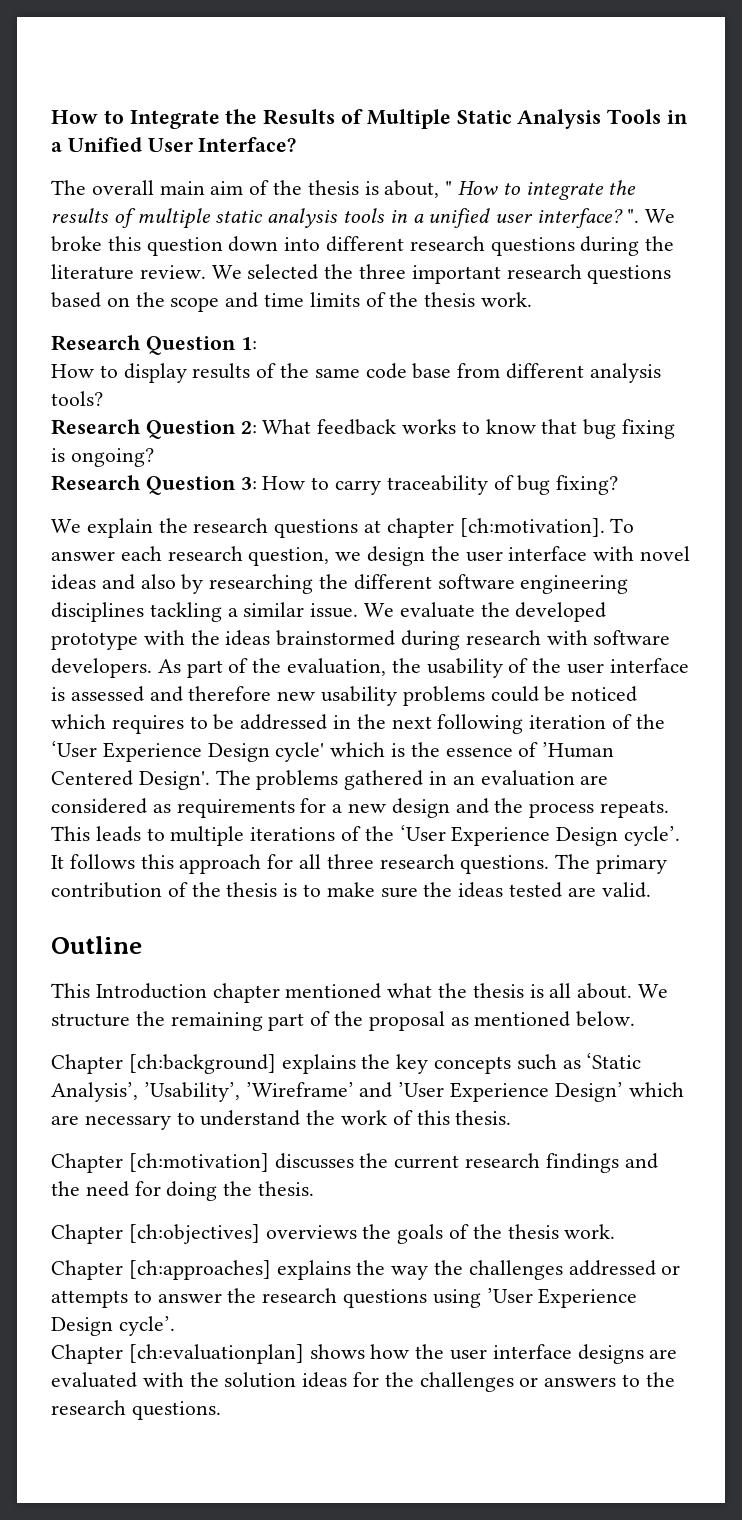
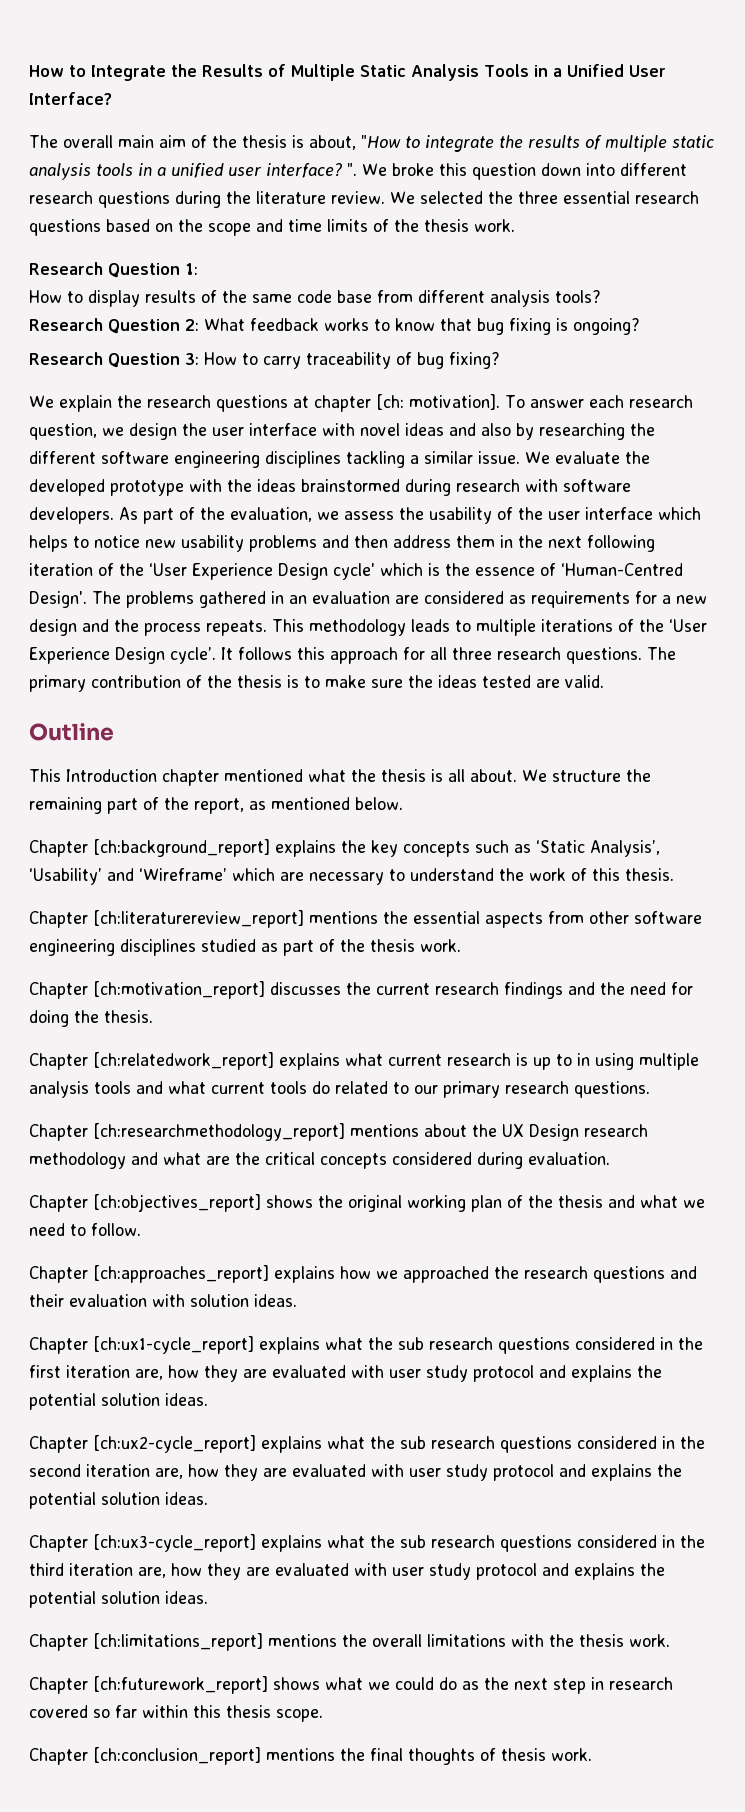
- The overall main aim of the thesis is about, " How to integrate the results of multiple static analysis tools in a unified user interface?
+ The overall main aim of the thesis is about, "How to integrate the results of multiple static analysis tools in a unified user interface?
- We selected the three important research questions based on the scope and time limits of the thesis work.
+ We selected the three essential research questions based on the scope and time limits of the thesis work.
- We explain the research questions at chapter [ch:motivation].
+ We explain the research questions at chapter [ch: motivation].
- As part of the evaluation, the usability of the user interface is assessed and therefore new usability problems could be noticed which requires to be addressed in the next following iteration of the ‘User Experience Design cycle' which is the essence of ’Human Centered Design'.
+ As part of the evaluation, we assess the usability of the user interface which helps to notice new usability problems and then address them in the next following iteration of the ‘User Experience Design cycle' which is the essence of ‘Human-Centred Design'.
- This leads to multiple iterations of the ‘User Experience Design cycle’.
+ This methodology leads to multiple iterations of the ‘User Experience Design cycle’.
- We structure the remaining part of the proposal as mentioned below.
+ We structure the remaining part of the report, as mentioned below.
- Chapter [ch:background] explains the key concepts such as ‘Static Analysis’, ’Usability’, ’Wireframe’ and ’User Experience Design’ which are necessary to understand the work of this thesis.
+ Chapter [ch:background_report] explains the key concepts such as ‘Static Analysis’, ‘Usability’ and ‘Wireframe’ which are necessary to understand the work of this thesis.
- Chapter [ch:motivation] discusses the current research findings and the need for doing the thesis.
+ Chapter [ch:literaturereview_report] mentions the essential aspects from other software engineering disciplines studied as part of the thesis work.
+ Chapter [ch:motivation_report] discusses the current research findings and the need for doing the thesis.
- Chapter [ch:objectives] overviews the goals of the thesis work.
- Chapter [ch:approaches] explains the way the challenges addressed or attempts to answer the research questions using ’User Experience Design cycle’.
- Chapter [ch:evaluationplan] shows how the user interface designs are evaluated with the solution ideas for the challenges or answers to the research questions.
+ Chapter [ch:relatedwork_report] explains what current research is up to in using multiple analysis tools and what current tools do related to our primary research questions.
+ Chapter [ch:researchmethodology_report] mentions about the UX Design research methodology and what are the critical concepts considered during evaluation.
+ Chapter [ch:objectives_report] shows the original working plan of the thesis and what we need to follow.
+ Chapter [ch:approaches_report] explains how we approached the research questions and their evaluation with solution ideas.
+ Chapter [ch:ux1-cycle_report] explains what the sub research questions considered in the first iteration are, how they are evaluated with user study protocol and explains the potential solution ideas.
+ Chapter [ch:ux2-cycle_report] explains what the sub research questions considered in the second iteration are, how they are evaluated with user study protocol and explains the potential solution ideas.
+ Chapter [ch:ux3-cycle_report] explains what the sub research questions considered in the third iteration are, how they are evaluated with user study protocol and explains the potential solution ideas.
+ Chapter [ch:limitations_report] mentions the overall limitations with the thesis work.
+ Chapter [ch:futurework_report] shows what we could do as the next step in research covered so far within this thesis scope.
+ Chapter [ch:conclusion_report] mentions the final thoughts of thesis work.

